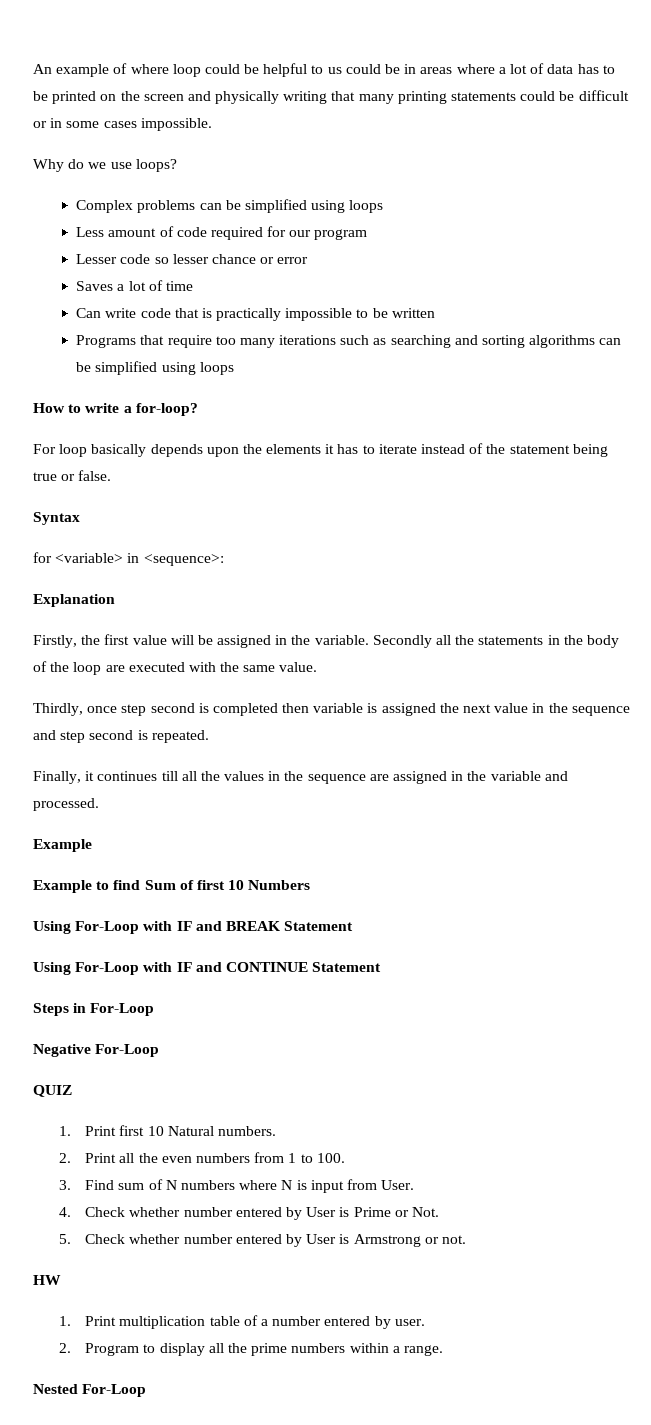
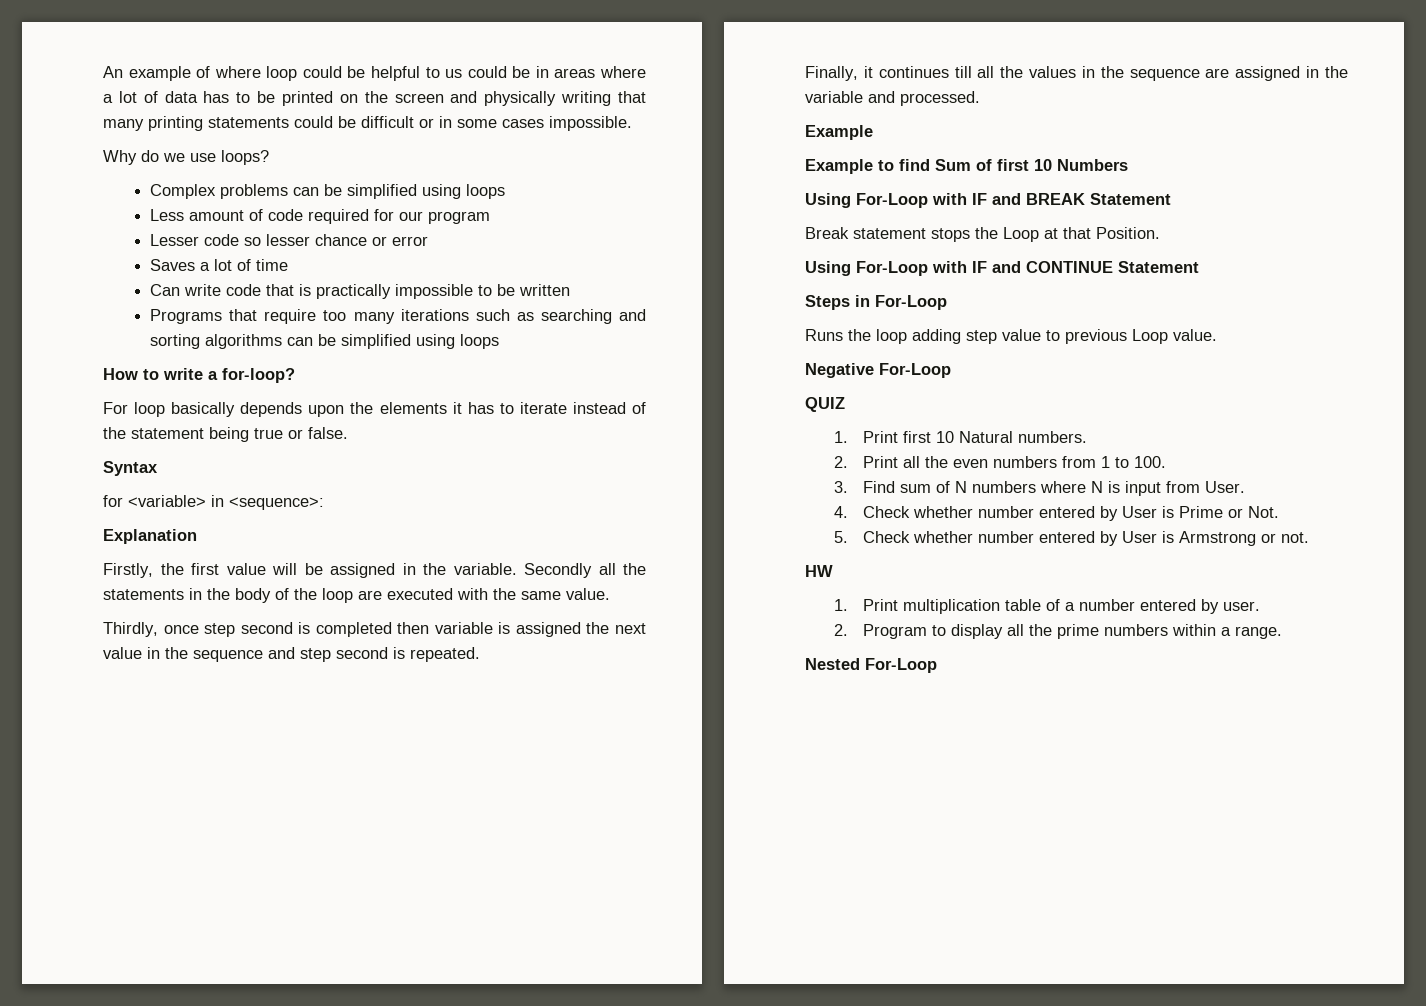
+ Break statement stops the Loop at that Position.
+ Runs the loop adding step value to previous Loop value.

